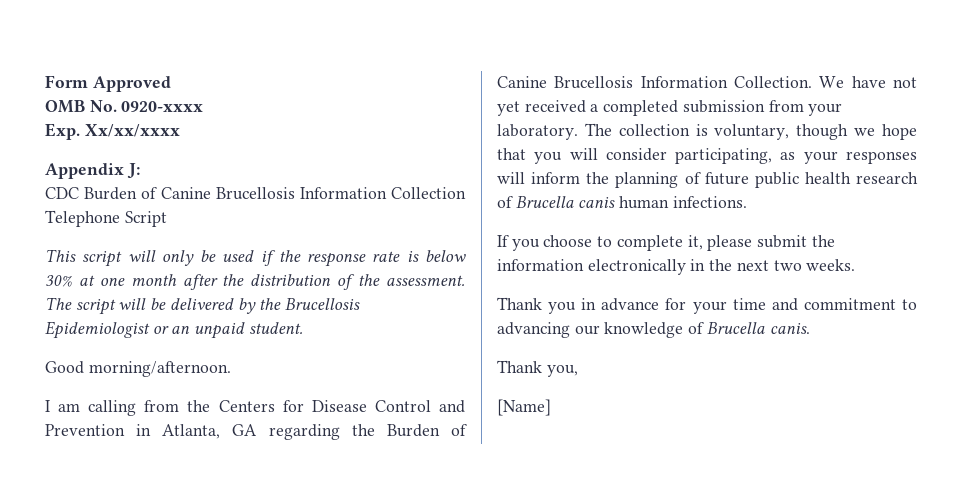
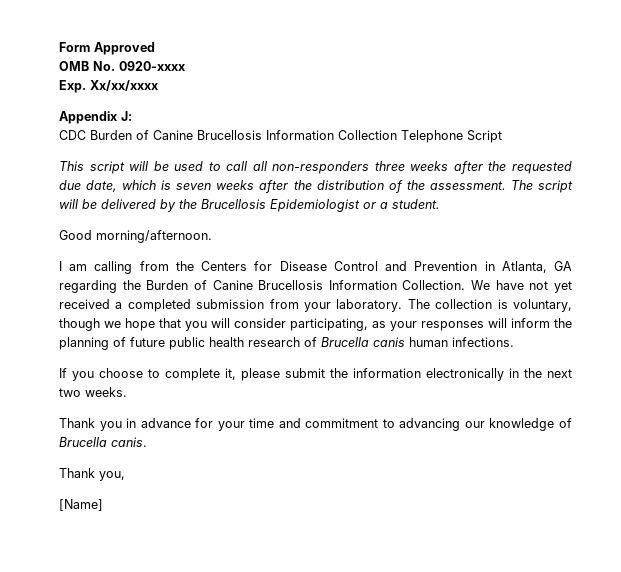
- This script will only be used if the response rate is below 30% at one month after the distribution of the assessment.
+ This script will be used to call all non-responders three weeks after the requested due date, which is seven weeks after the distribution of the assessment.
- The script will be delivered by the Brucellosis Epidemiologist or an unpaid student.
+ The script will be delivered by the Brucellosis Epidemiologist or a student.

